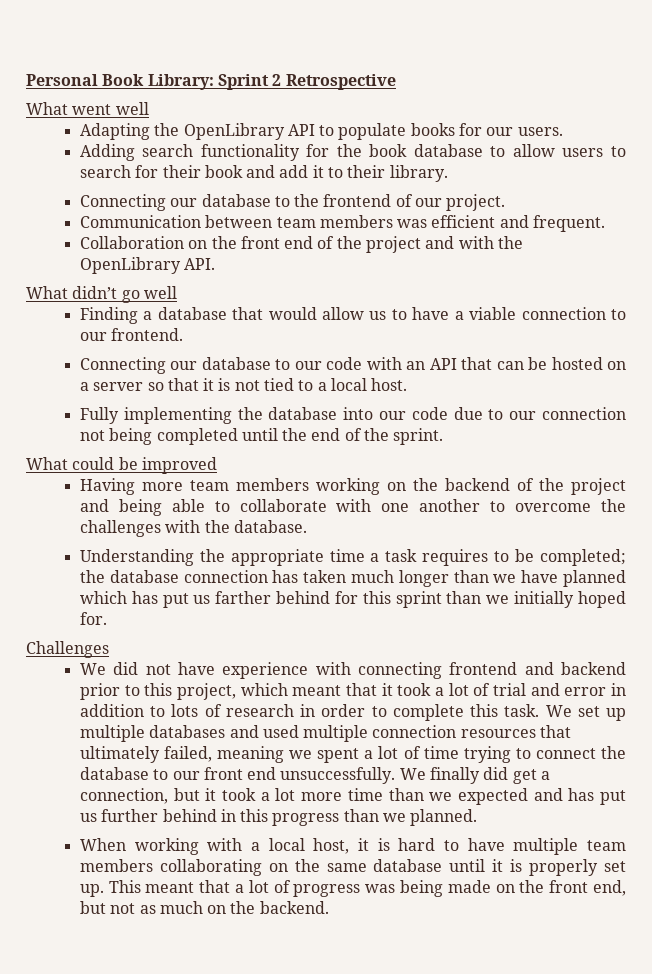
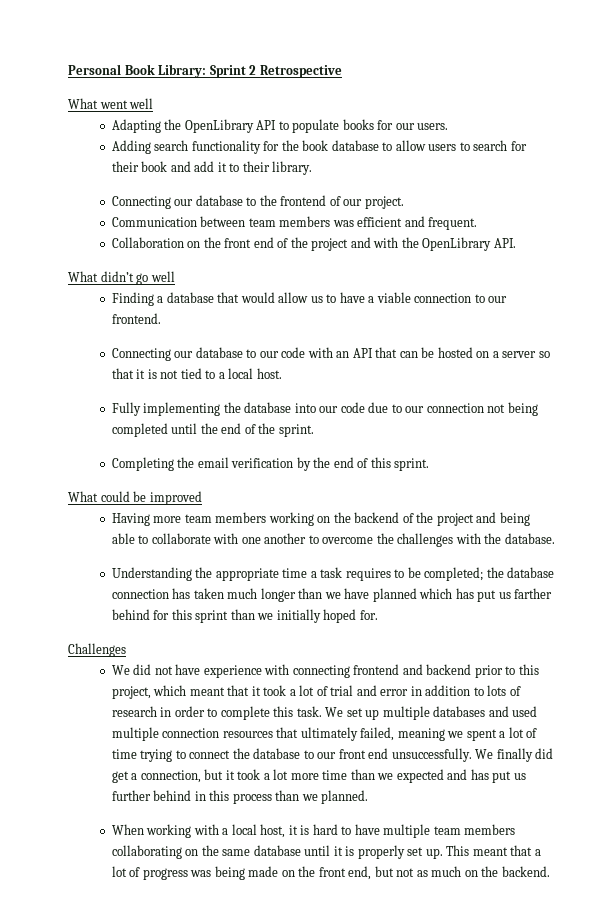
+ Completing the email verification by the end of this sprint.
- We finally did get a connection, but it took a lot more time than we expected and has put us further behind in this progress than we planned.
+ We finally did get a connection, but it took a lot more time than we expected and has put us further behind in this process than we planned.

